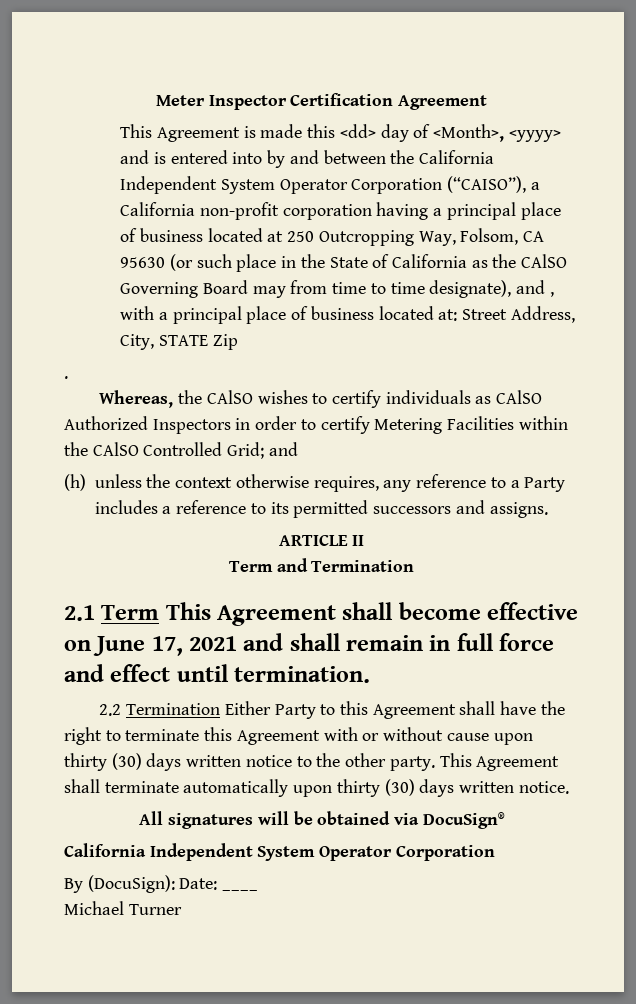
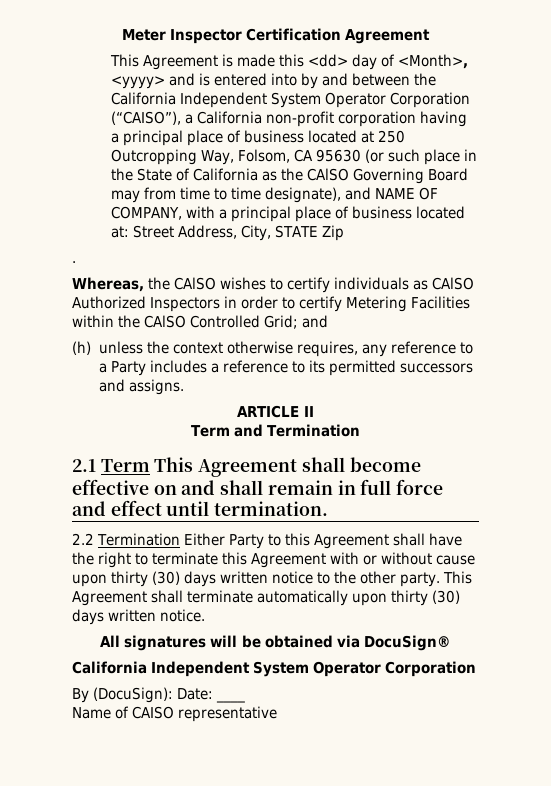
- This Agreement is made this <dd> day of <Month>, <yyyy> and is entered into by and between the California Independent System Operator Corporation (“CAISO”), a California non-profit corporation having a principal place of business located at 250 Outcropping Way, Folsom, CA 95630 (or such place in the State of California as the CAlSO Governing Board may from time to time designate), and , with a principal place of business located at:
+ This Agreement is made this <dd> day of <Month>, <yyyy> and is entered into by and between the California Independent System Operator Corporation (“CAISO”), a California non-profit corporation having a principal place of business located at 250 Outcropping Way, Folsom, CA 95630 (or such place in the State of California as the CAlSO Governing Board may from time to time designate), and NAME OF COMPANY, with a principal place of business located at:
- 2.1 Term This Agreement shall become effective on June 17, 2021 and shall remain in full force and effect until termination.
+ 2.1 Term This Agreement shall become effective on and shall remain in full force and effect until termination.
- Michael Turner
+ Name of CAISO representative

